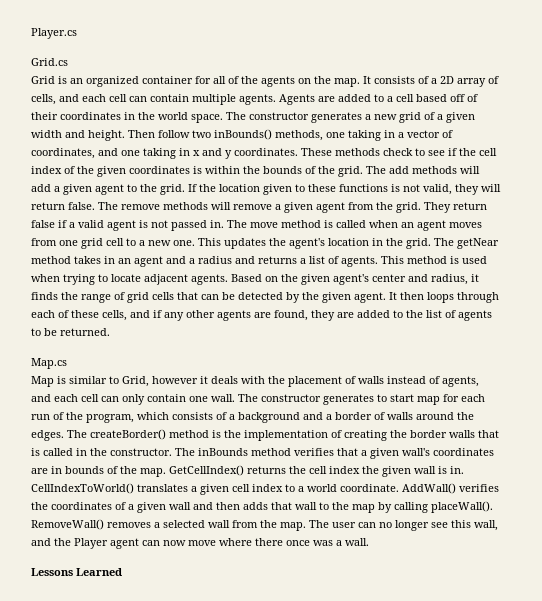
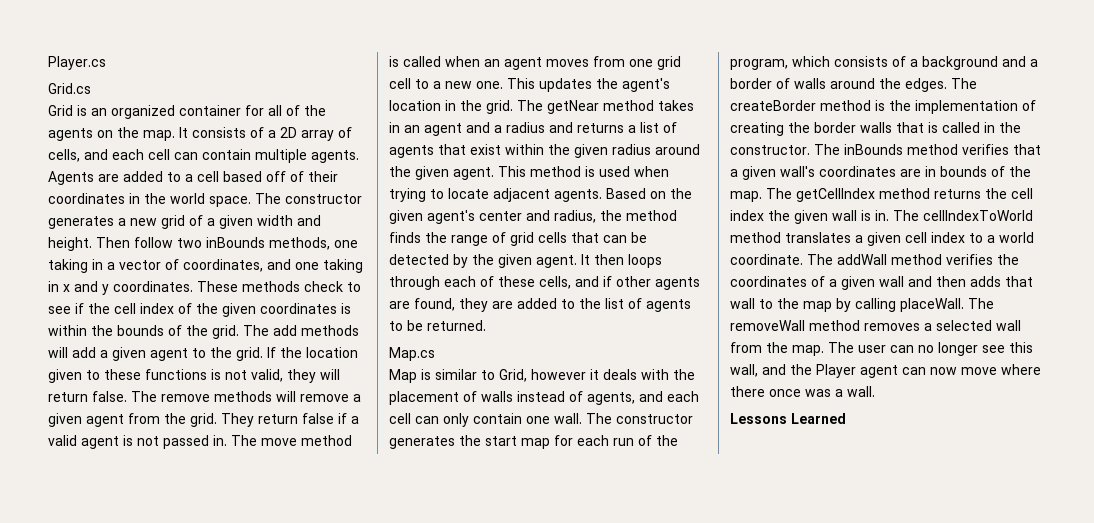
- Then follow two inBounds() methods, one taking in a vector of coordinates, and one taking in x and y coordinates.
+ Then follow two inBounds methods, one taking in a vector of coordinates, and one taking in x and y coordinates.
- The getNear method takes in an agent and a radius and returns a list of agents.
+ The getNear method takes in an agent and a radius and returns a list of agents that exist within the given radius around the given agent.
- Based on the given agent's center and radius, it finds the range of grid cells that can be detected by the given agent.
+ Based on the given agent's center and radius, the method finds the range of grid cells that can be detected by the given agent.
- It then loops through each of these cells, and if any other agents are found, they are added to the list of agents to be returned.
+ It then loops through each of these cells, and if other agents are found, they are added to the list of agents to be returned.
- The constructor generates to start map for each run of the program, which consists of a background and a border of walls around the edges.
+ The constructor generates the start map for each run of the program, which consists of a background and a border of walls around the edges.
- The createBorder() method is the implementation of creating the border walls that is called in the constructor.
+ The createBorder method is the implementation of creating the border walls that is called in the constructor.
- GetCellIndex() returns the cell index the given wall is in.
+ The getCellIndex method returns the cell index the given wall is in.
- CellIndexToWorld() translates a given cell index to a world coordinate.
+ The cellIndexToWorld method translates a given cell index to a world coordinate.
- AddWall() verifies the coordinates of a given wall and then adds that wall to the map by calling placeWall(). RemoveWall() removes a selected wall from the map.
+ The addWall method verifies the coordinates of a given wall and then adds that wall to the map by calling placeWall. The removeWall method removes a selected wall from the map.

